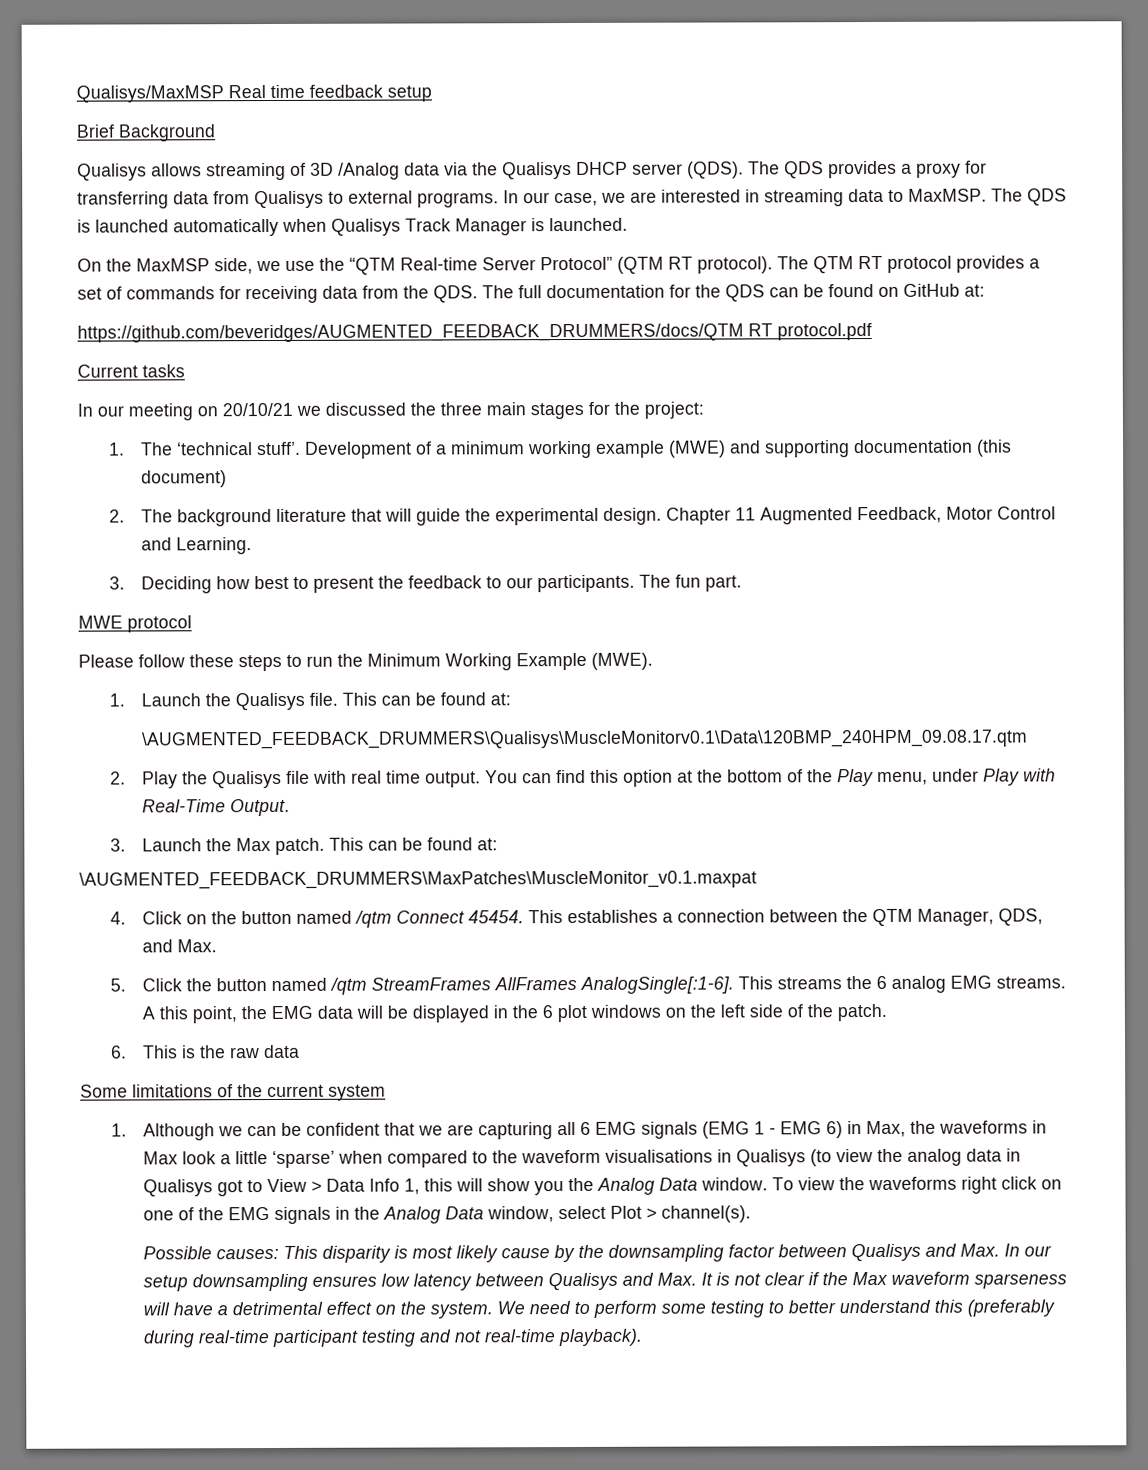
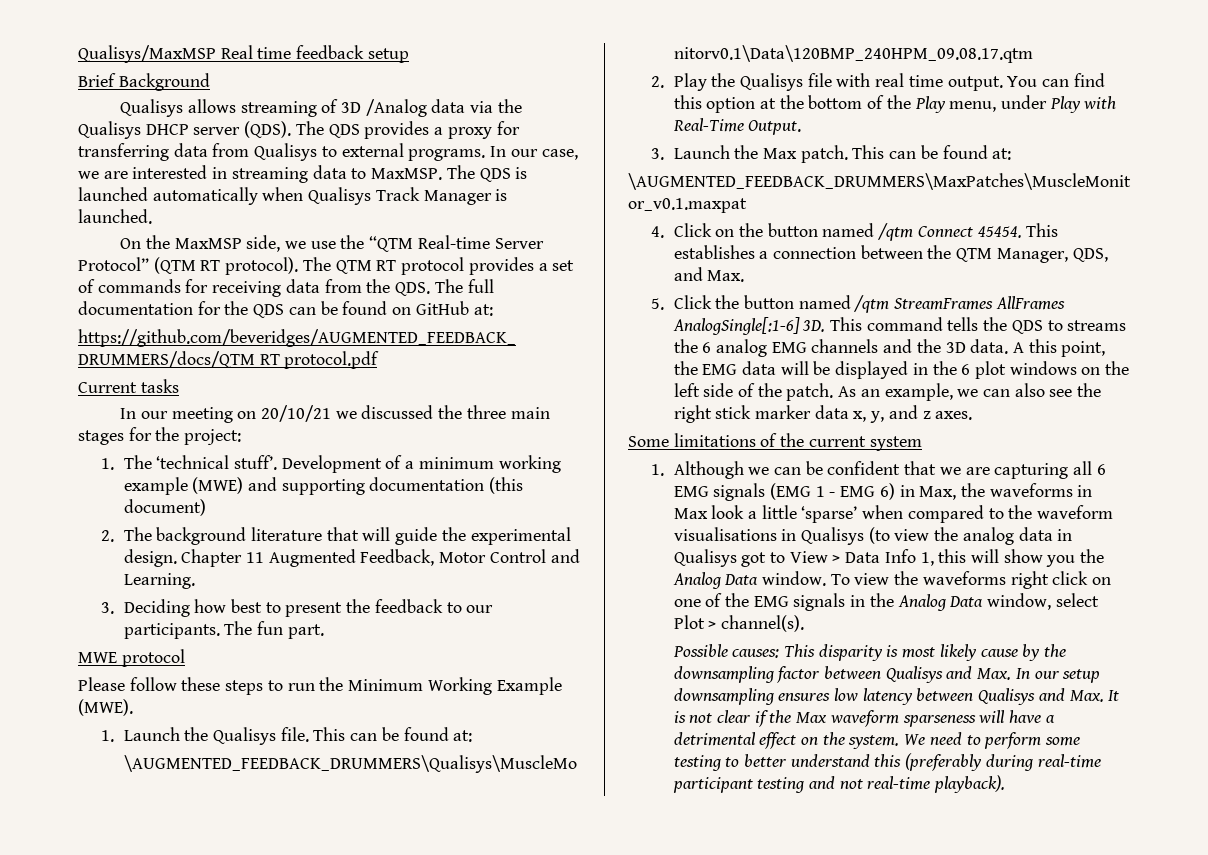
- 5. Click the button named /qtm StreamFrames AllFrames AnalogSingle[:1-6]. This streams the 6 analog EMG streams.
+ 5. Click the button named /qtm StreamFrames AllFrames AnalogSingle[:1-6] 3D. This command tells the QDS to streams the 6 analog EMG channels and the 3D data.
- A this point, the EMG data will be displayed in the 6 plot windows on the left side of the patch.
- 6. This is the raw data
+ A this point, the EMG data will be displayed in the 6 plot windows on the left side of the patch. As an example, we can also see the right stick marker data x, y, and z axes.

